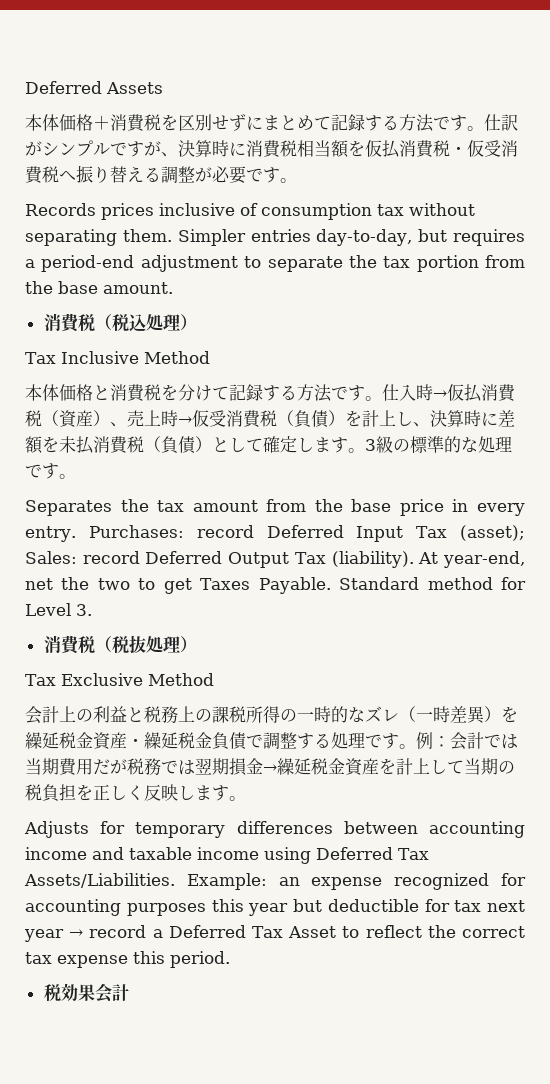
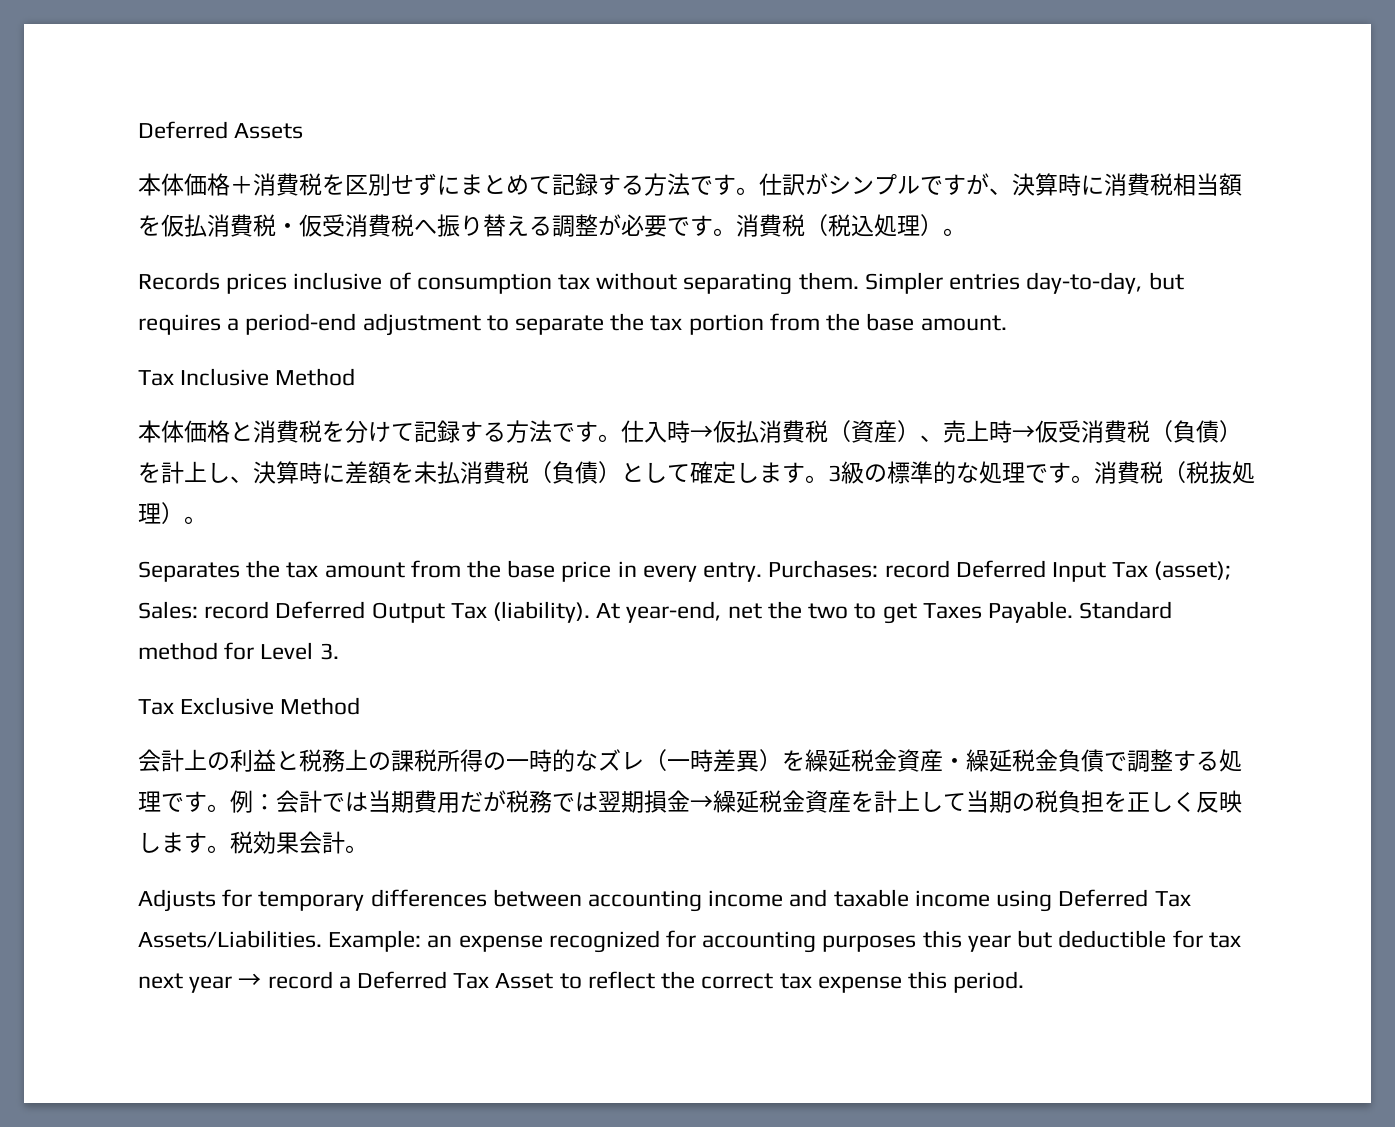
+ 消費税（税込処理）。
- 消費税（税込処理）
+ 消費税（税抜処理）。
- 消費税（税抜処理）
+ 税効果会計。
- 税効果会計

